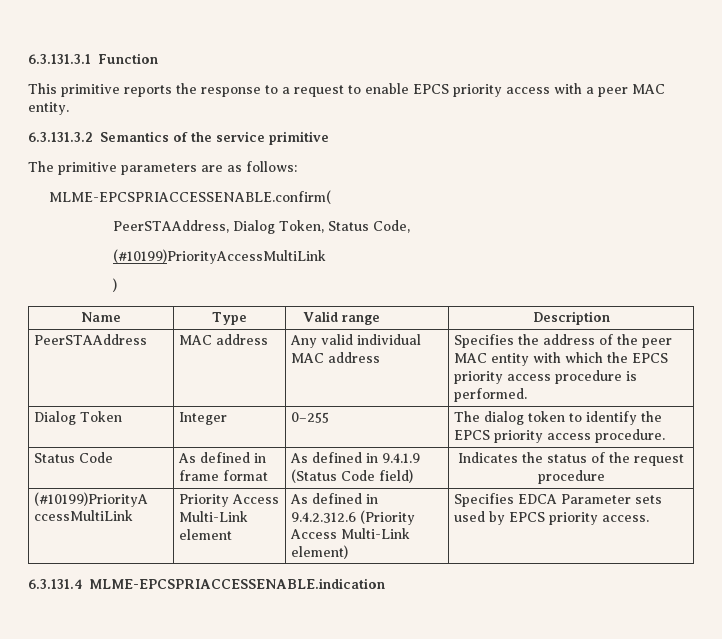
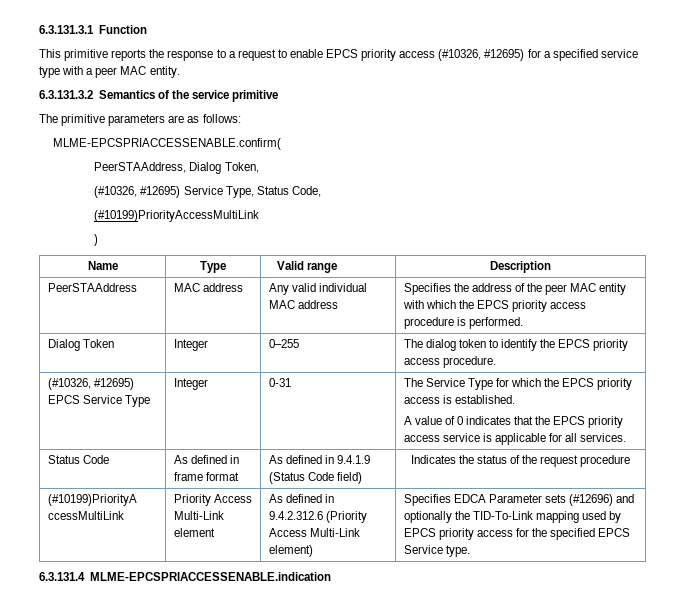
- This primitive reports the response to a request to enable EPCS priority access with a peer MAC entity.
+ This primitive reports the response to a request to enable EPCS priority access (#10326, #12695) for a specified service type with a peer MAC entity.
- PeerSTAAddress, Dialog Token, Status Code,
+ PeerSTAAddress, Dialog Token,
+ (#10326, #12695) Service Type, Status Code,
+ (#10326, #12695) EPCS Service Type | Integer | 0-31 | The Service Type for which the EPCS priority access is established.
+ A value of 0 indicates that the EPCS priority access service is applicable for all services.
- (#10199)PriorityA ccessMultiLink | Priority Access Multi-Link element | As defined in 9.4.2.312.6 (Priority Access Multi-Link element) | Specifies EDCA Parameter sets used by EPCS priority access.
+ (#10199)PriorityA ccessMultiLink | Priority Access Multi-Link element | As defined in 9.4.2.312.6 (Priority Access Multi-Link element) | Specifies EDCA Parameter sets (#12696) and optionally the TID-To-Link mapping used by EPCS priority access for the specified EPCS Service type.

